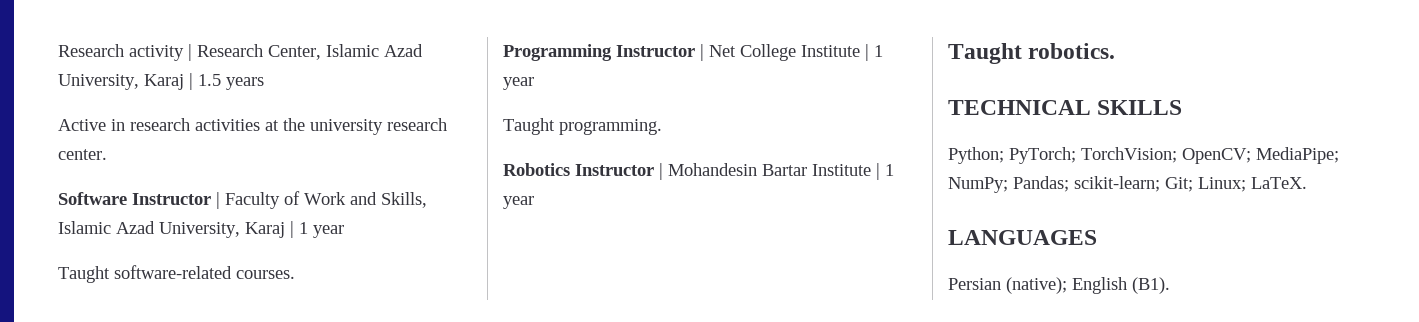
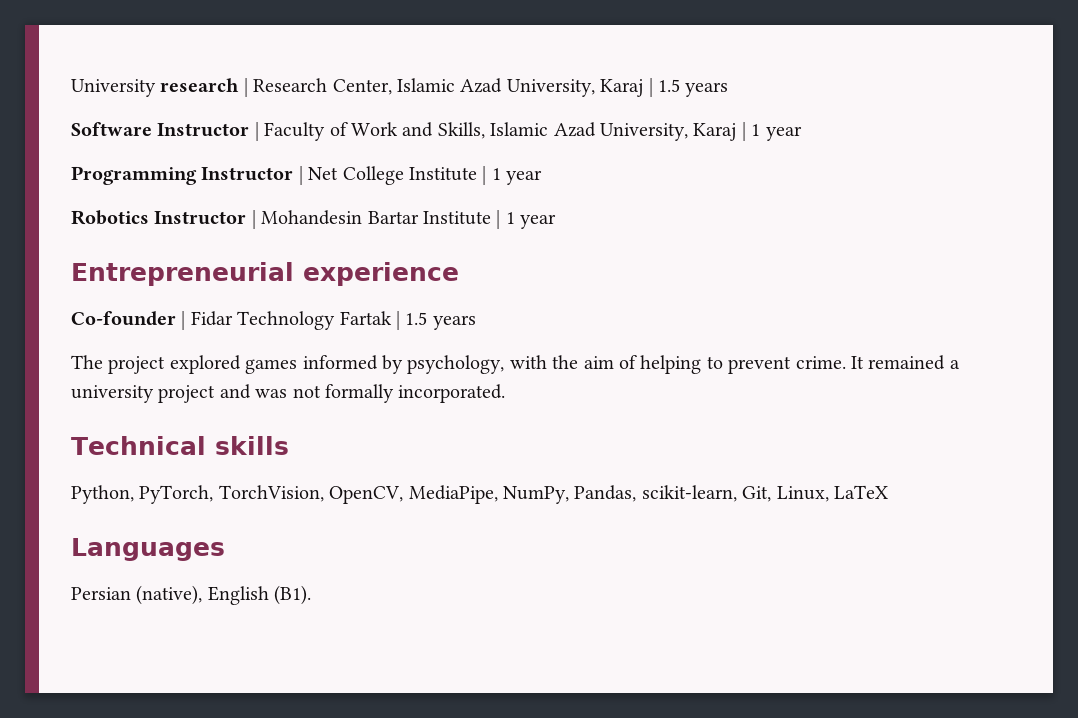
- Research activity | Research Center, Islamic Azad University, Karaj | 1.5 years
+ University research | Research Center, Islamic Azad University, Karaj | 1.5 years
- Active in research activities at the university research center.
- Taught software-related courses.
- Taught programming.
- Taught robotics.
- TECHNICAL SKILLS
- Python; PyTorch; TorchVision; OpenCV; MediaPipe; NumPy; Pandas; scikit-learn; Git; Linux; LaTeX.
- LANGUAGES
+ Entrepreneurial experience
+ Co-founder | Fidar Technology Fartak | 1.5 years
+ The project explored games informed by psychology, with the aim of helping to prevent crime. It remained a university project and was not formally incorporated.
+ Technical skills
+ Python, PyTorch, TorchVision, OpenCV, MediaPipe, NumPy, Pandas, scikit-learn, Git, Linux, LaTeX
+ Languages
- Persian (native); English (B1).
+ Persian (native), English (B1).

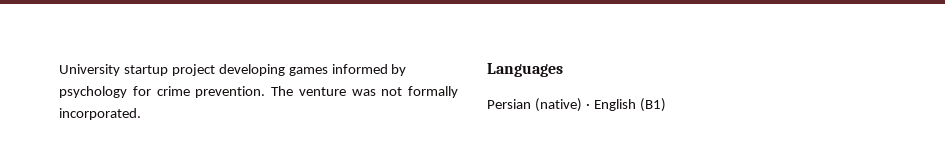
- University research | Research Center, Islamic Azad University, Karaj | 1.5 years
- Software Instructor | Faculty of Work and Skills, Islamic Azad University, Karaj | 1 year
- Programming Instructor | Net College Institute | 1 year
- Robotics Instructor | Mohandesin Bartar Institute | 1 year
- Entrepreneurial experience
- Co-founder | Fidar Technology Fartak | 1.5 years
- The project explored games informed by psychology, with the aim of helping to prevent crime. It remained a university project and was not formally incorporated.
- Technical skills
- Python, PyTorch, TorchVision, OpenCV, MediaPipe, NumPy, Pandas, scikit-learn, Git, Linux, LaTeX
+ University startup project developing games informed by psychology for crime prevention. The venture was not formally incorporated.
  Languages
- Persian (native), English (B1).
+ Persian (native) · English (B1)

